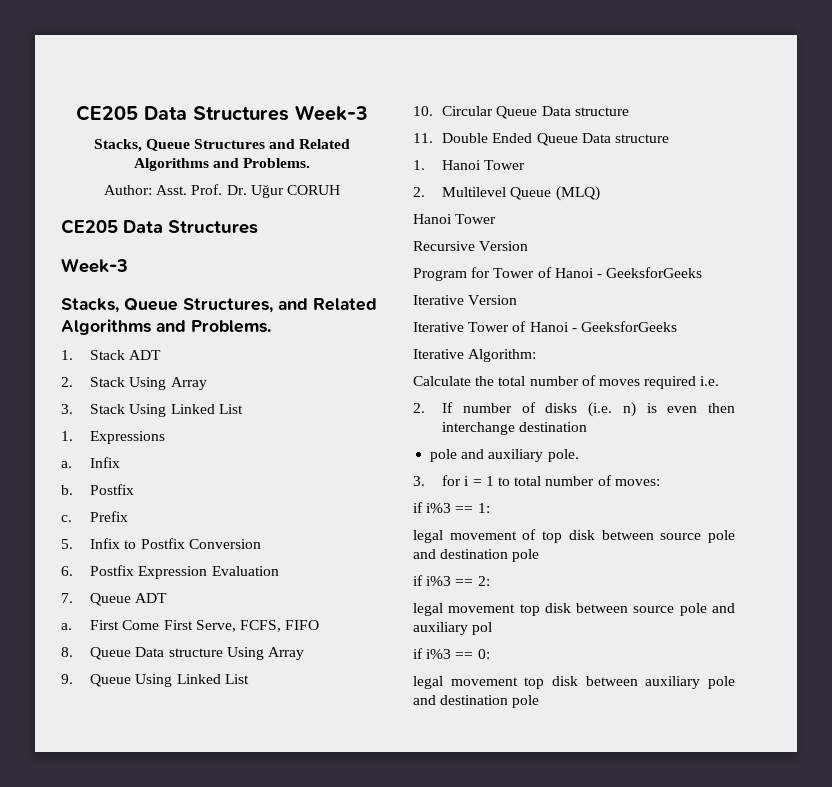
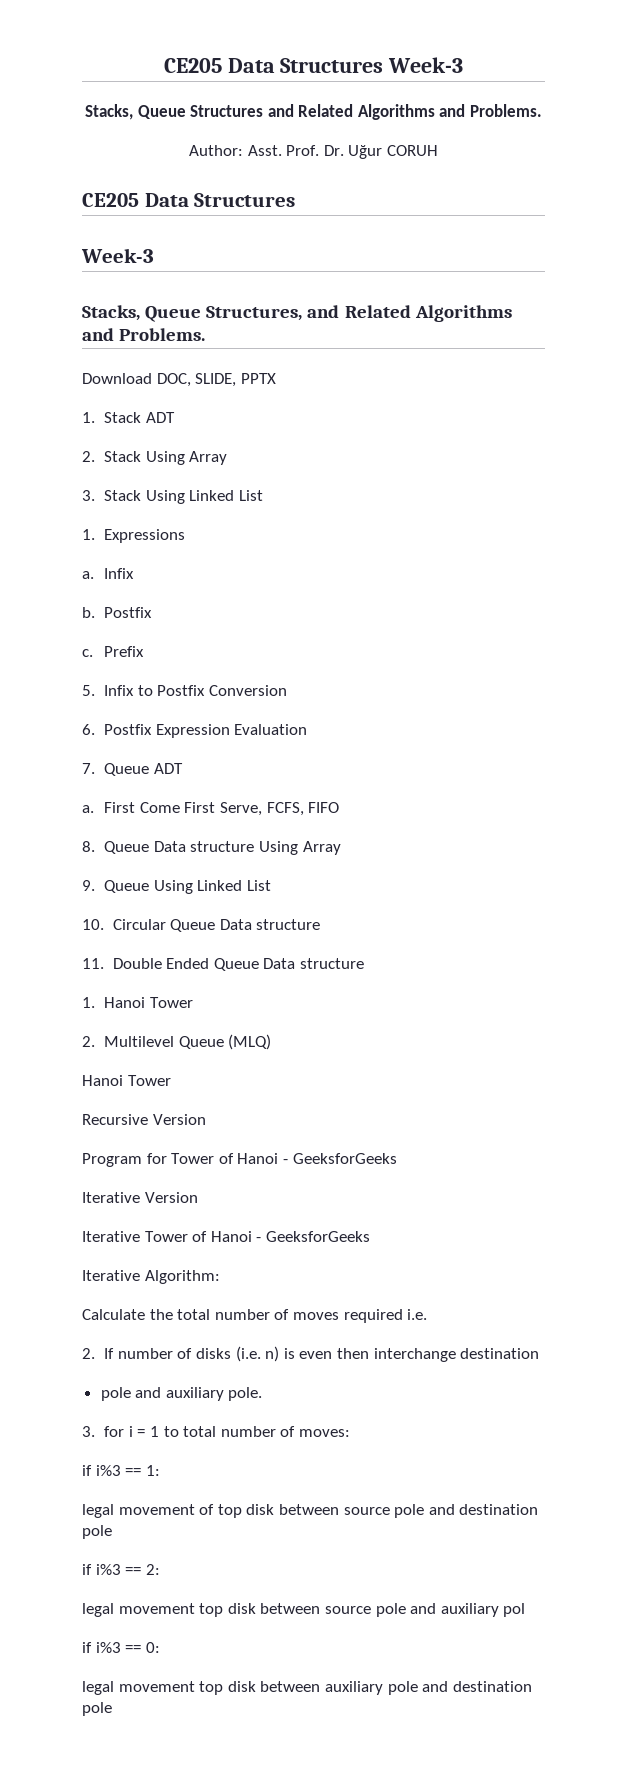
+ Download DOC, SLIDE, PPTX

